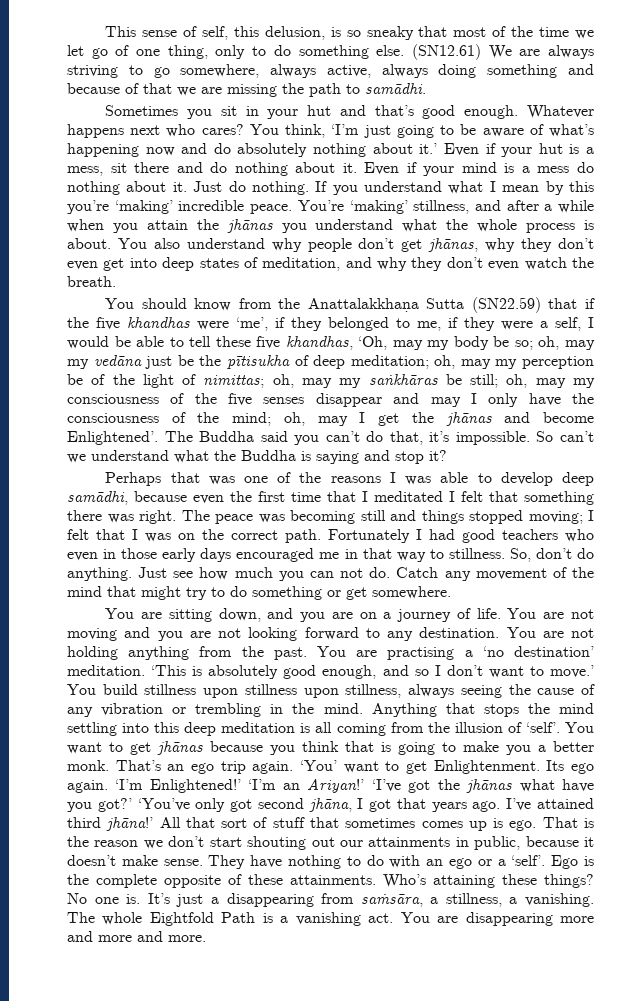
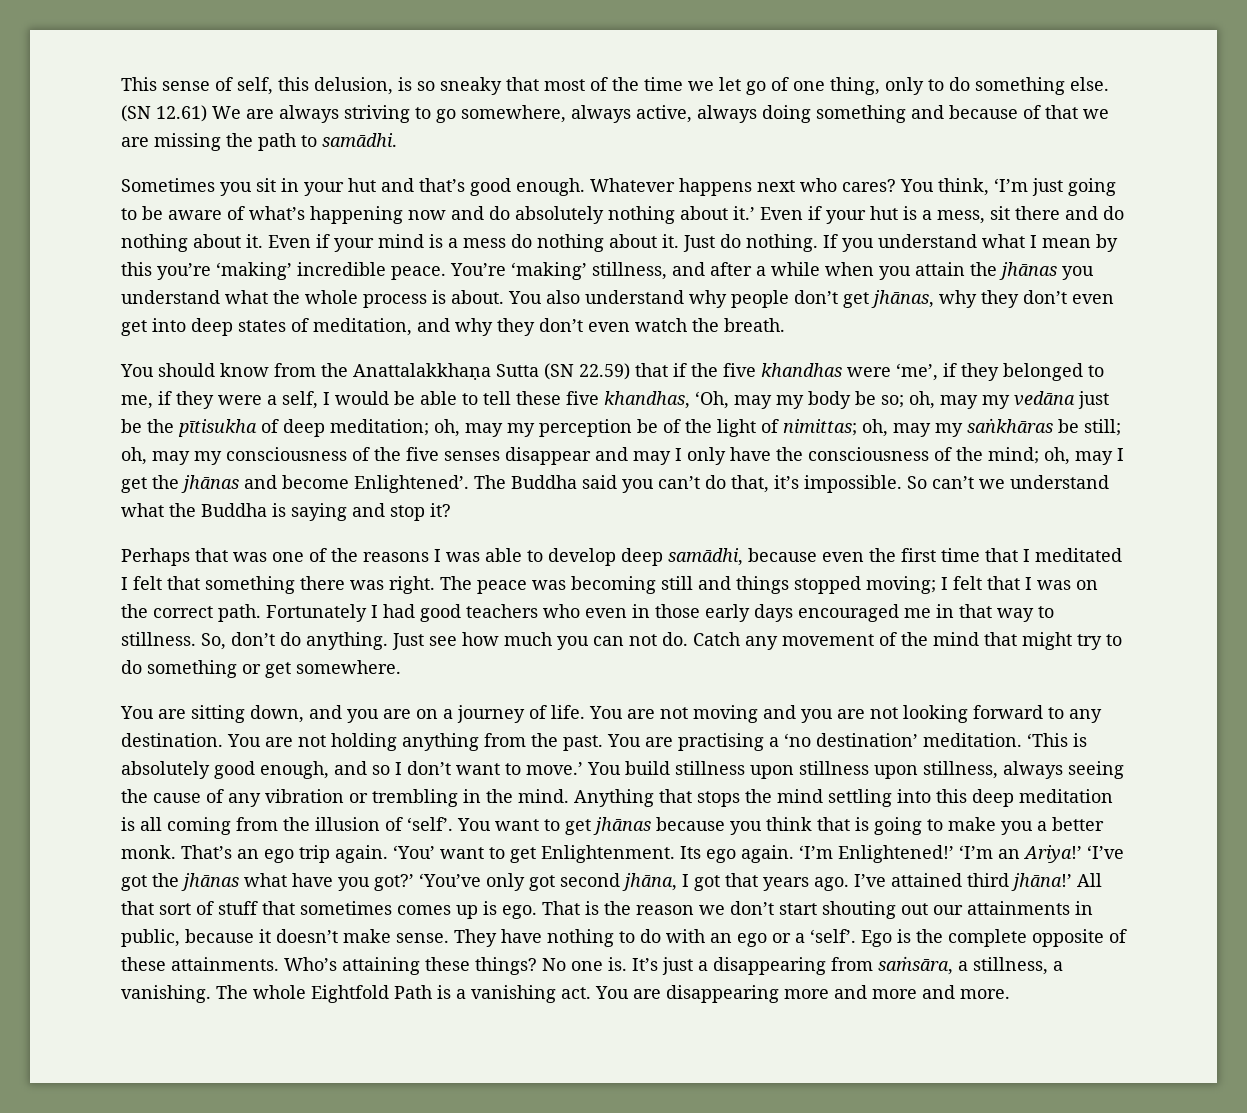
- (SN12.61) We are always striving to go somewhere, always active, always doing something and because of that we are missing the path to samādhi.
+ (SN 12.61) We are always striving to go somewhere, always active, always doing something and because of that we are missing the path to samādhi.
- You should know from the Anattalakkhaṇa Sutta (SN22.59) that if the five khandhas were ‘me’, if they belonged to me, if they were a self, I would be able to tell these five khandhas, ‘Oh, may my body be so;
+ You should know from the Anattalakkhaṇa Sutta (SN 22.59) that if the five khandhas were ‘me’, if they belonged to me, if they were a self, I would be able to tell these five khandhas, ‘Oh, may my body be so;
- ‘I’m an Ariyan!’
+ ‘I’m an Ariya!’

